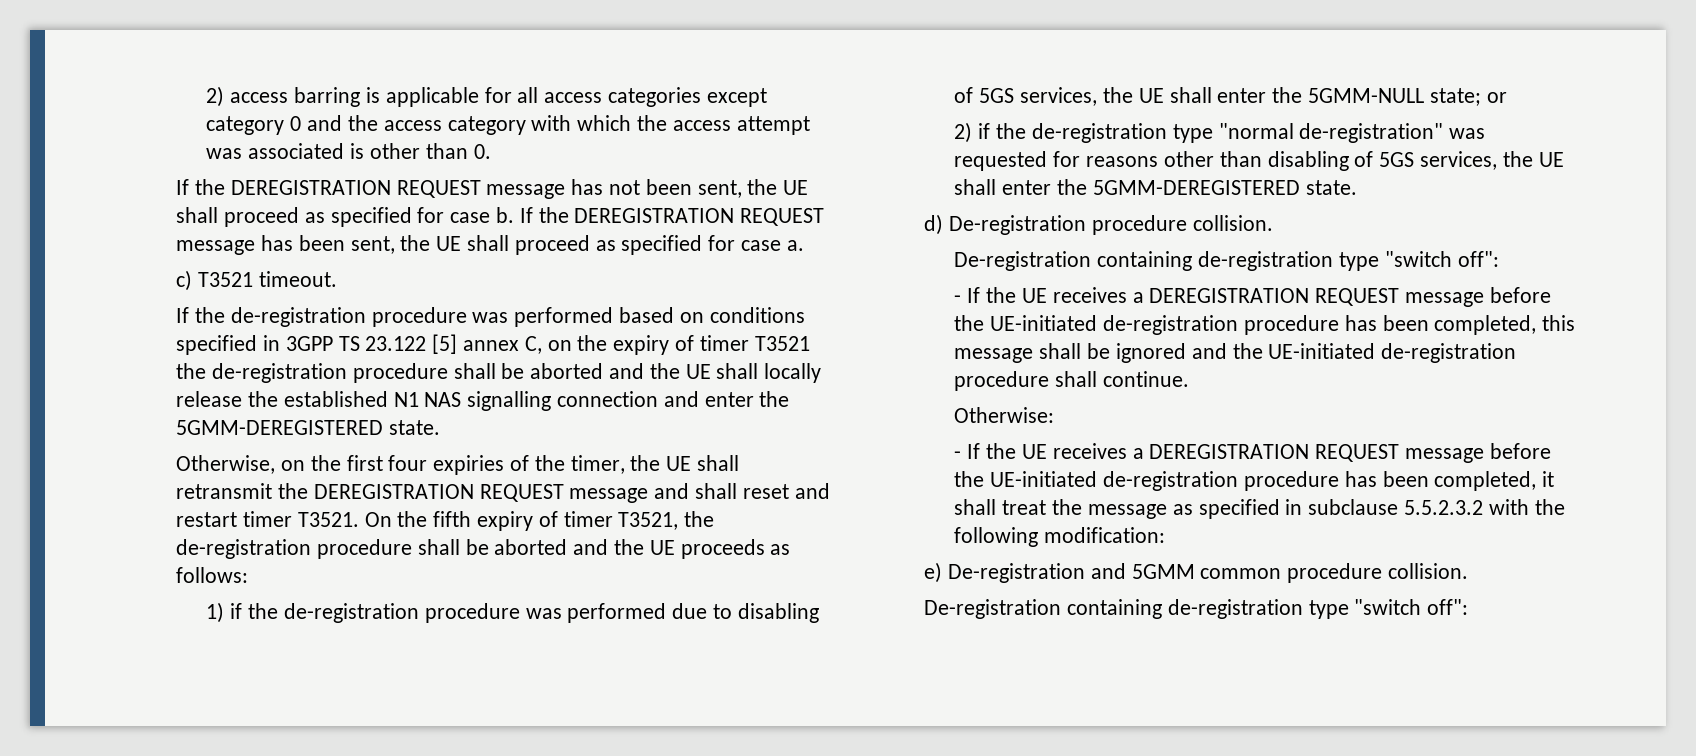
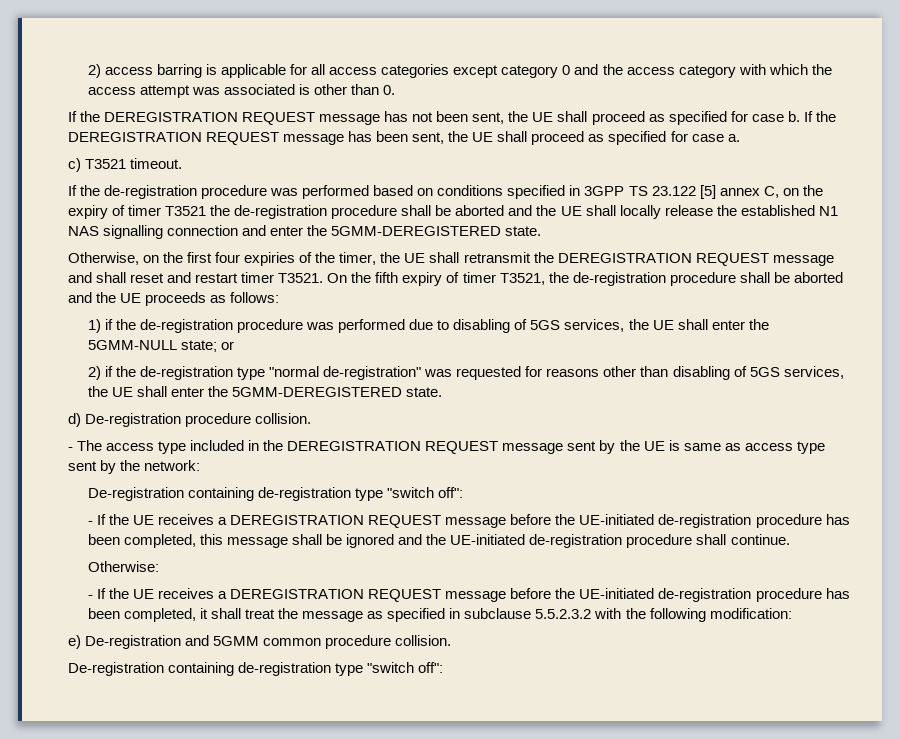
+ - The access type included in the DEREGISTRATION REQUEST message sent by the UE is same as access type sent by the network:

